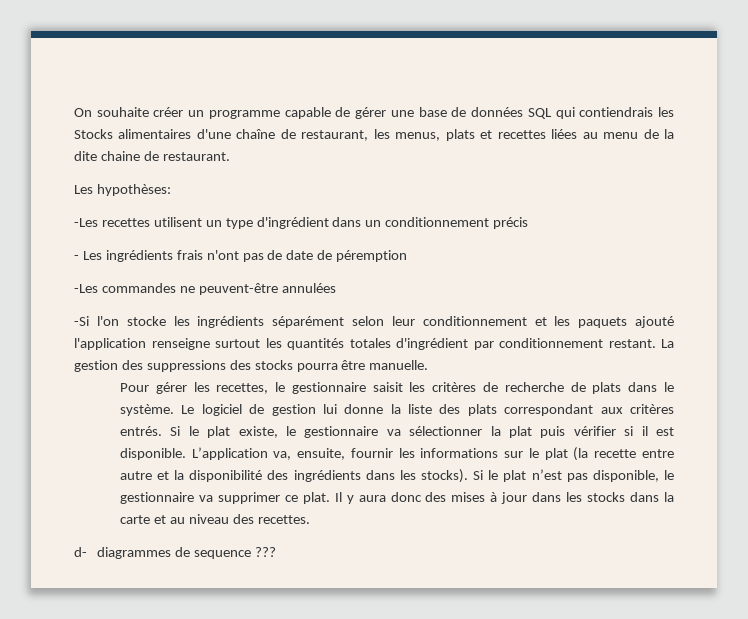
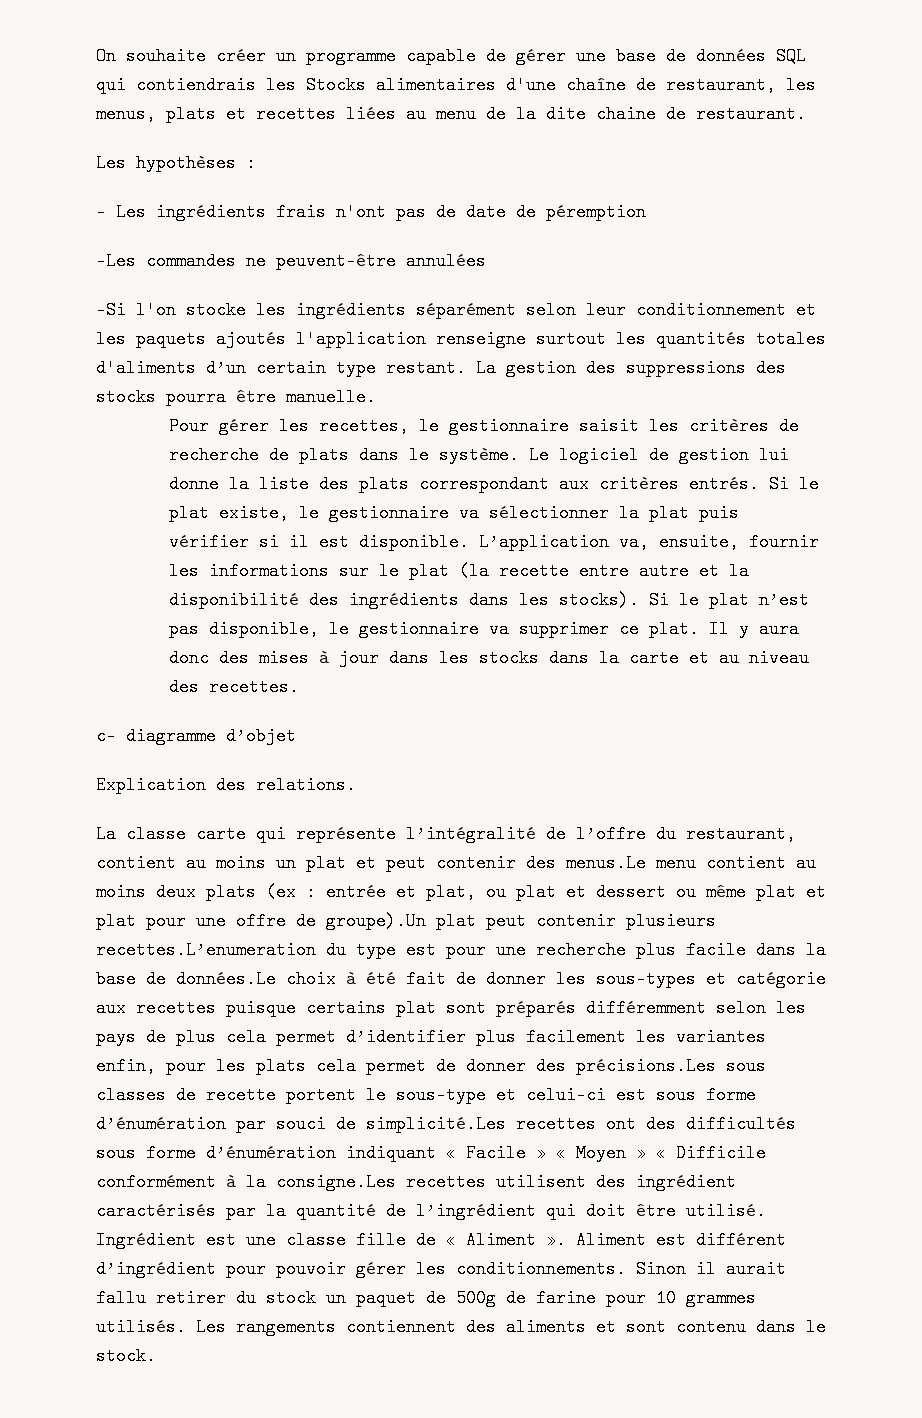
- Les hypothèses:
- -Les recettes utilisent un type d'ingrédient dans un conditionnement précis
+ Les hypothèses :
- -Si l'on stocke les ingrédients séparément selon leur conditionnement et les paquets ajouté l'application renseigne surtout les quantités totales d'ingrédient par conditionnement restant.
+ -Si l'on stocke les ingrédients séparément selon leur conditionnement et les paquets ajoutés l'application renseigne surtout les quantités totales d'aliments d’un certain type restant.
- d- diagrammes de sequence ???
+ c- diagramme d’objet
+ Explication des relations.
+ La classe carte qui représente l’intégralité de l’offre du restaurant, contient au moins un plat et peut contenir des menus.Le menu contient au moins deux plats (ex : entrée et plat, ou plat et dessert ou même plat et plat pour une offre de groupe).Un plat peut contenir plusieurs recettes.L’enumeration du type est pour une recherche plus facile dans la base de données.Le choix à été fait de donner les sous-types et catégorie aux recettes puisque certains plat sont préparés différemment selon les pays de plus cela permet d’identifier plus facilement les variantes enfin, pour les plats cela permet de donner des précisions.Les sous classes de recette portent le sous-type et celui-ci est sous forme d’énumération par souci de simplicité.Les recettes ont des difficultés sous forme d’énumération indiquant « Facile » « Moyen » « Difficile conformément à la consigne.Les recettes utilisent des ingrédient caractérisés par la quantité de l’ingrédient qui doit être utilisé. Ingrédient est une classe fille de « Aliment ». Aliment est différent d’ingrédient pour pouvoir gérer les conditionnements. Sinon il aurait fallu retirer du stock un paquet de 500g de farine pour 10 grammes utilisés. Les rangements contiennent des aliments et sont contenu dans le stock.

